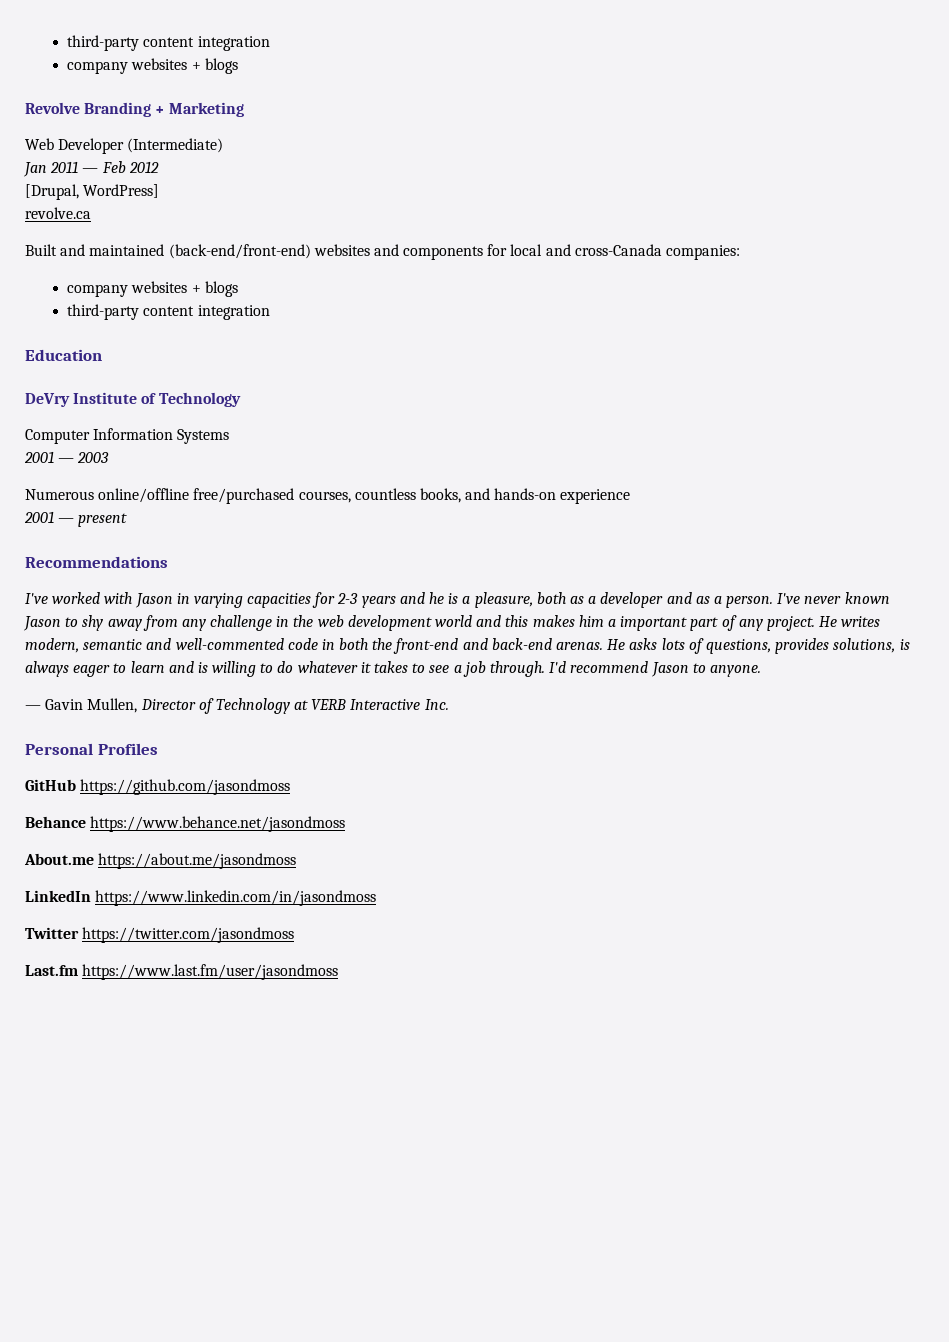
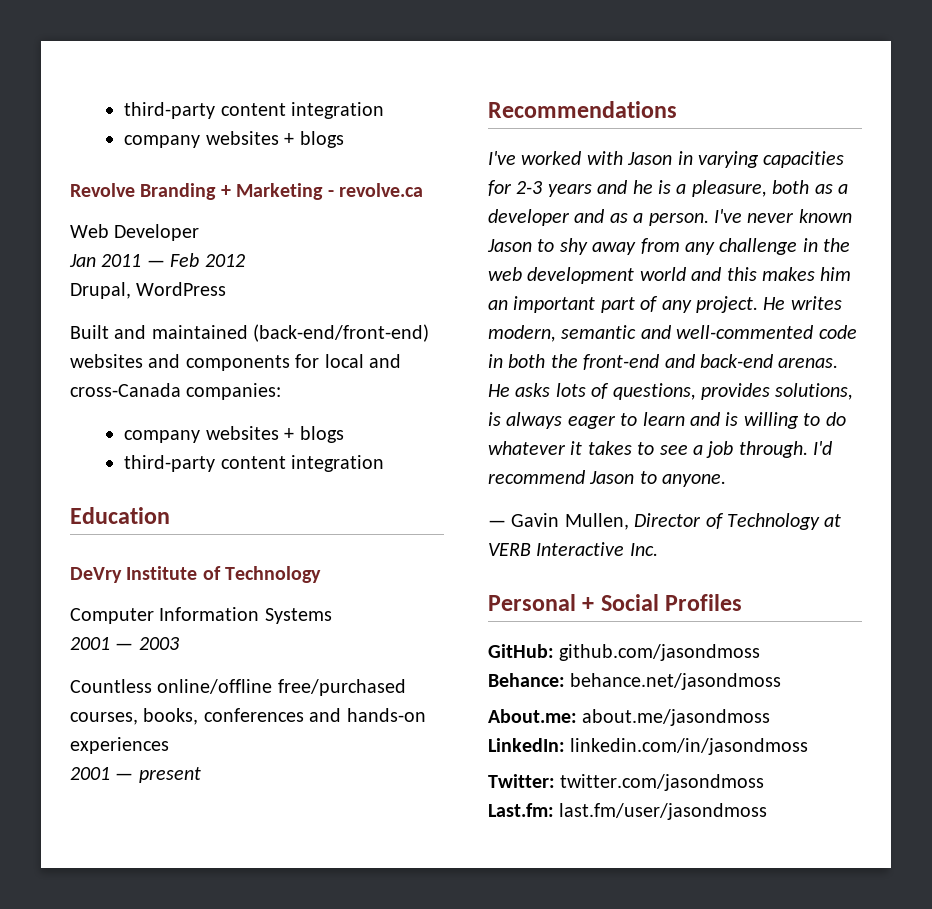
- Revolve Branding + Marketing
+ Revolve Branding + Marketing - revolve.ca
- Web Developer (Intermediate)
+ Web Developer
- [Drupal, WordPress]
- revolve.ca
+ Drupal, WordPress
- Numerous online/offline free/purchased courses, countless books, and hands-on experience
+ Countless online/offline free/purchased courses, books, conferences and hands-on experiences
- I've never known Jason to shy away from any challenge in the web development world and this makes him a important part of any project.
+ I've never known Jason to shy away from any challenge in the web development world and this makes him an important part of any project.
- Personal Profiles
+ Personal + Social Profiles
- GitHub https://github.com/jasondmoss
- Behance https://www.behance.net/jasondmoss
- About.me https://about.me/jasondmoss
- LinkedIn https://www.linkedin.com/in/jasondmoss
- Twitter https://twitter.com/jasondmoss
- Last.fm https://www.last.fm/user/jasondmoss
+ GitHub: github.com/jasondmoss
+ Behance: behance.net/jasondmoss
+ About.me: about.me/jasondmoss
+ LinkedIn: linkedin.com/in/jasondmoss
+ Twitter: twitter.com/jasondmoss
+ Last.fm: last.fm/user/jasondmoss

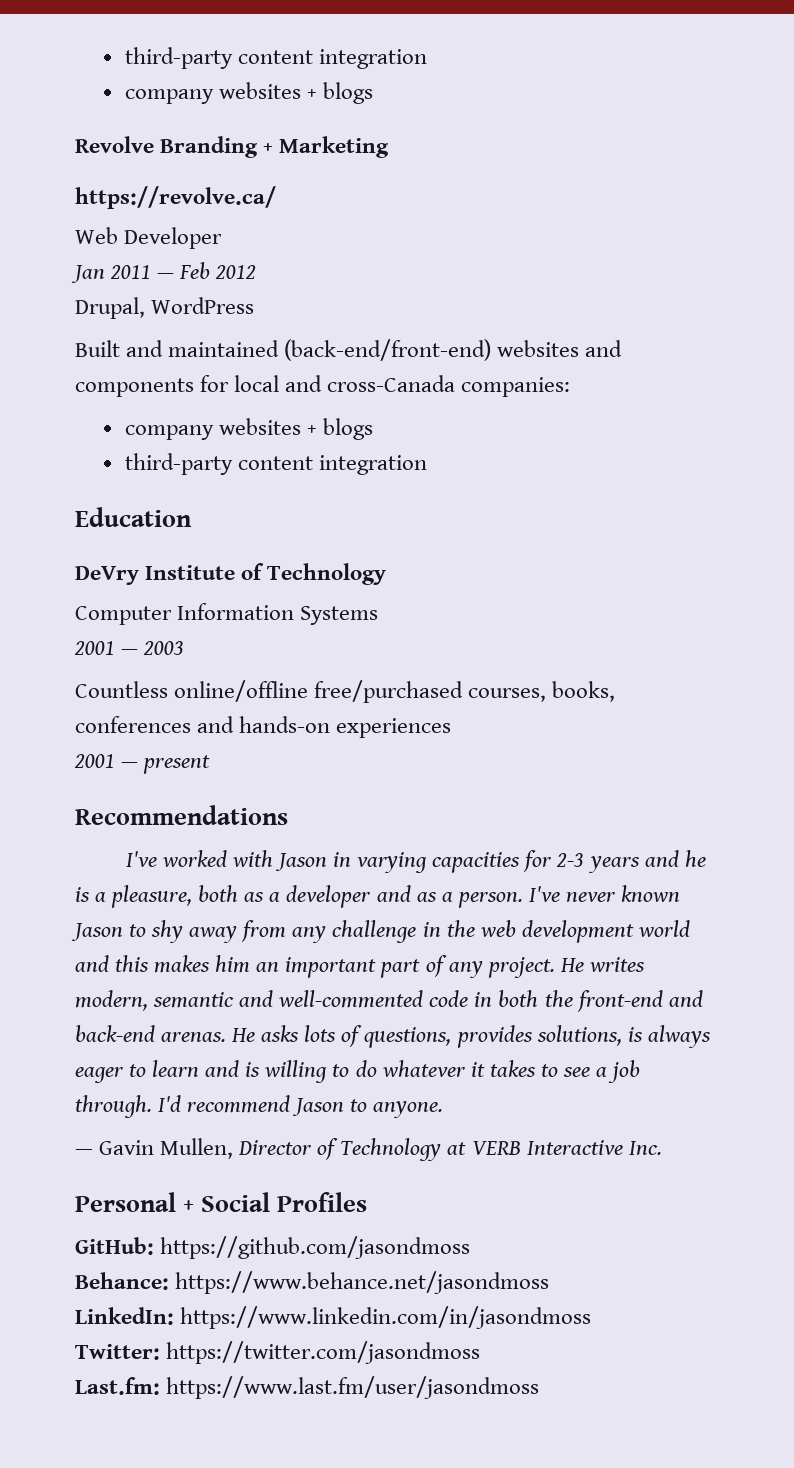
- Revolve Branding + Marketing - revolve.ca
+ Revolve Branding + Marketing
+ https://revolve.ca/
- GitHub: github.com/jasondmoss
+ GitHub: https://github.com/jasondmoss
- Behance: behance.net/jasondmoss
- About.me: about.me/jasondmoss
+ Behance: https://www.behance.net/jasondmoss
- LinkedIn: linkedin.com/in/jasondmoss
+ LinkedIn: https://www.linkedin.com/in/jasondmoss
- Twitter: twitter.com/jasondmoss
+ Twitter: https://twitter.com/jasondmoss
- Last.fm: last.fm/user/jasondmoss
+ Last.fm: https://www.last.fm/user/jasondmoss

